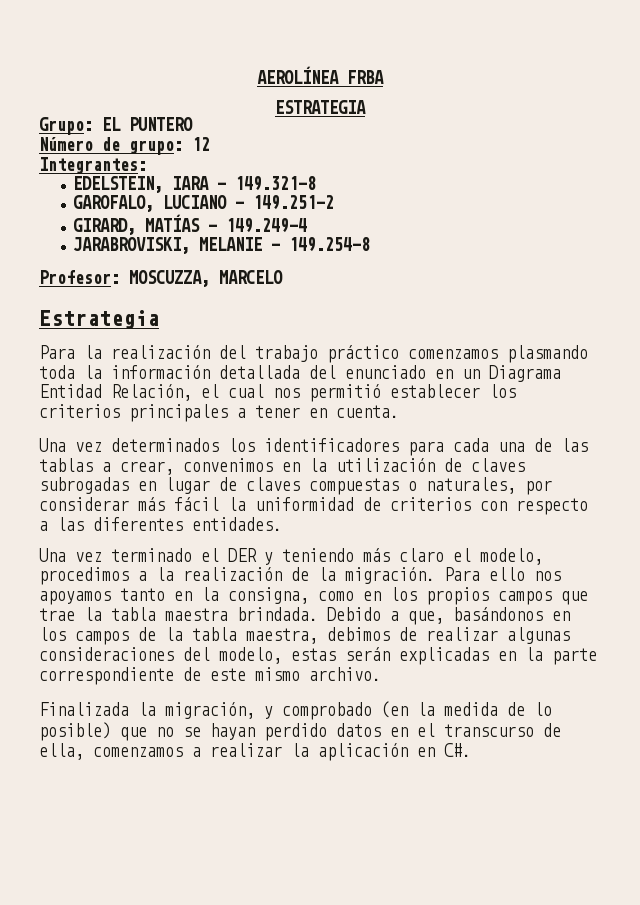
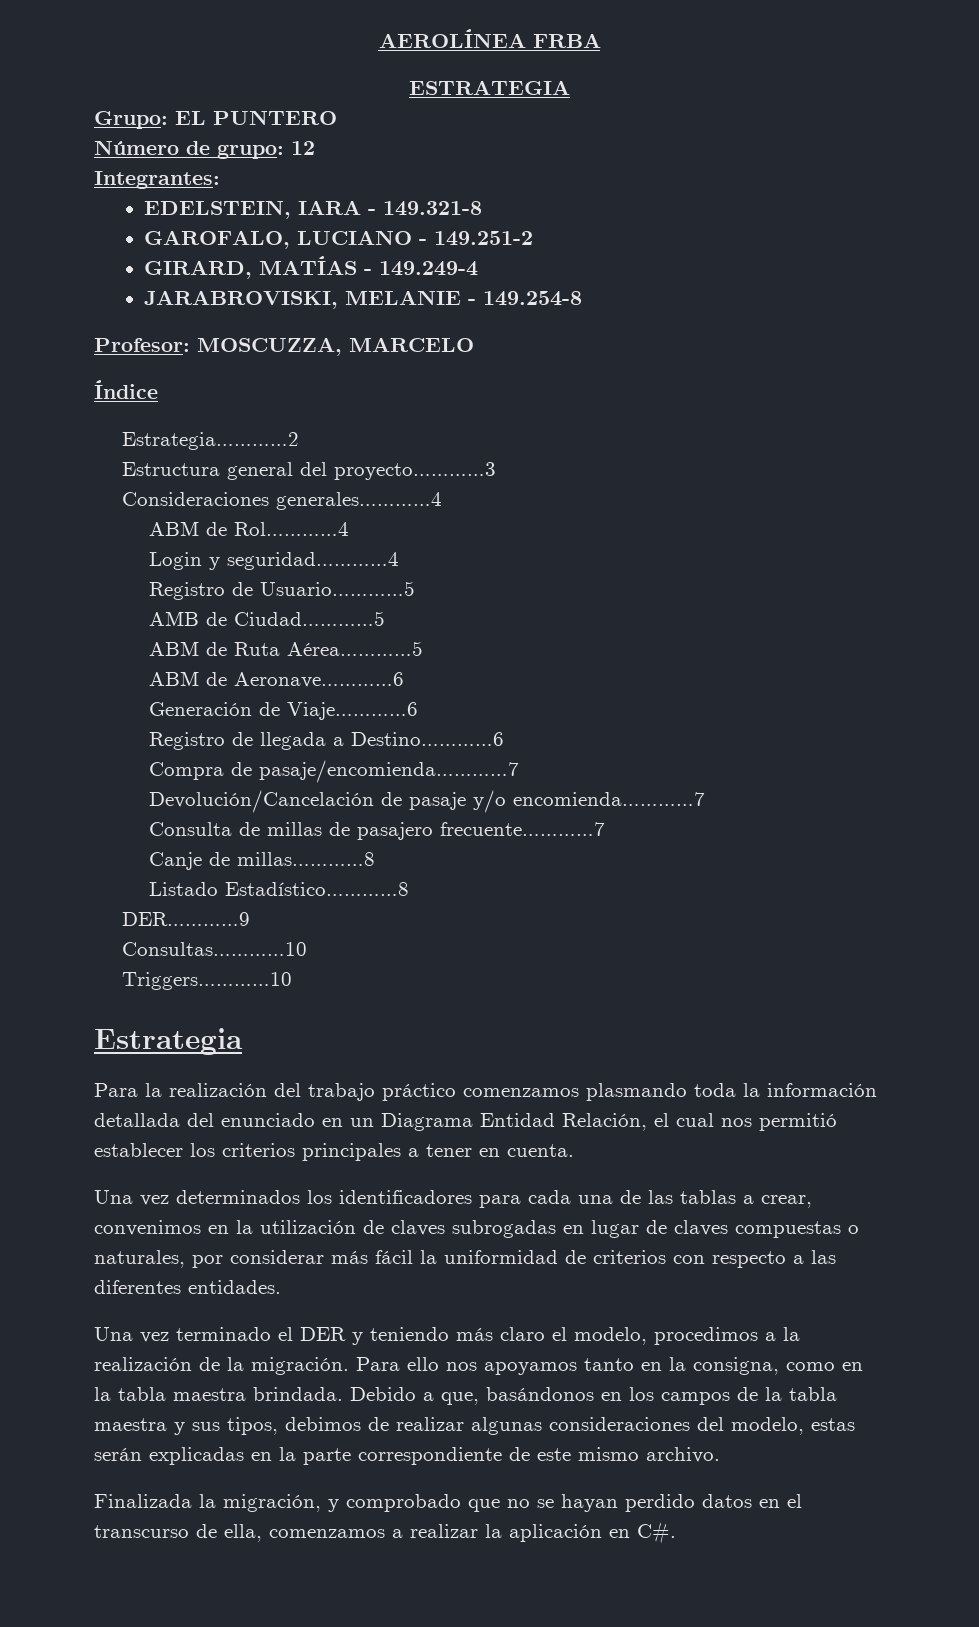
+ Índice
+ Estrategia…………2
+ Estructura general del proyecto…………3
+ Consideraciones generales…………4
+ ABM de Rol…………4
+ Login y seguridad…………4
+ Registro de Usuario…………5
+ AMB de Ciudad…………5
+ ABM de Ruta Aérea…………5
+ ABM de Aeronave…………6
+ Generación de Viaje…………6
+ Registro de llegada a Destino…………6
+ Compra de pasaje/encomienda…………7
+ Devolución/Cancelación de pasaje y/o encomienda…………7
+ Consulta de millas de pasajero frecuente…………7
+ Canje de millas…………8
+ Listado Estadístico…………8
+ DER…………9
+ Consultas…………10
+ Triggers…………10
- Para ello nos apoyamos tanto en la consigna, como en los propios campos que trae la tabla maestra brindada.
+ Para ello nos apoyamos tanto en la consigna, como en la tabla maestra brindada.
- Debido a que, basándonos en los campos de la tabla maestra, debimos de realizar algunas consideraciones del modelo, estas serán explicadas en la parte correspondiente de este mismo archivo.
+ Debido a que, basándonos en los campos de la tabla maestra y sus tipos, debimos de realizar algunas consideraciones del modelo, estas serán explicadas en la parte correspondiente de este mismo archivo.
- Finalizada la migración, y comprobado (en la medida de lo posible) que no se hayan perdido datos en el transcurso de ella, comenzamos a realizar la aplicación en C#.
+ Finalizada la migración, y comprobado que no se hayan perdido datos en el transcurso de ella, comenzamos a realizar la aplicación en C#.

